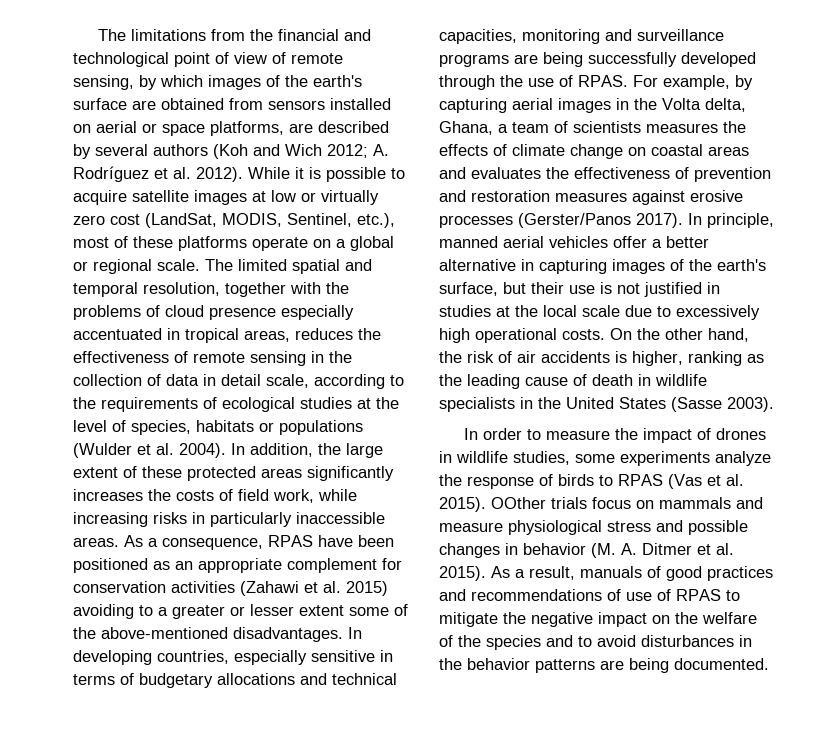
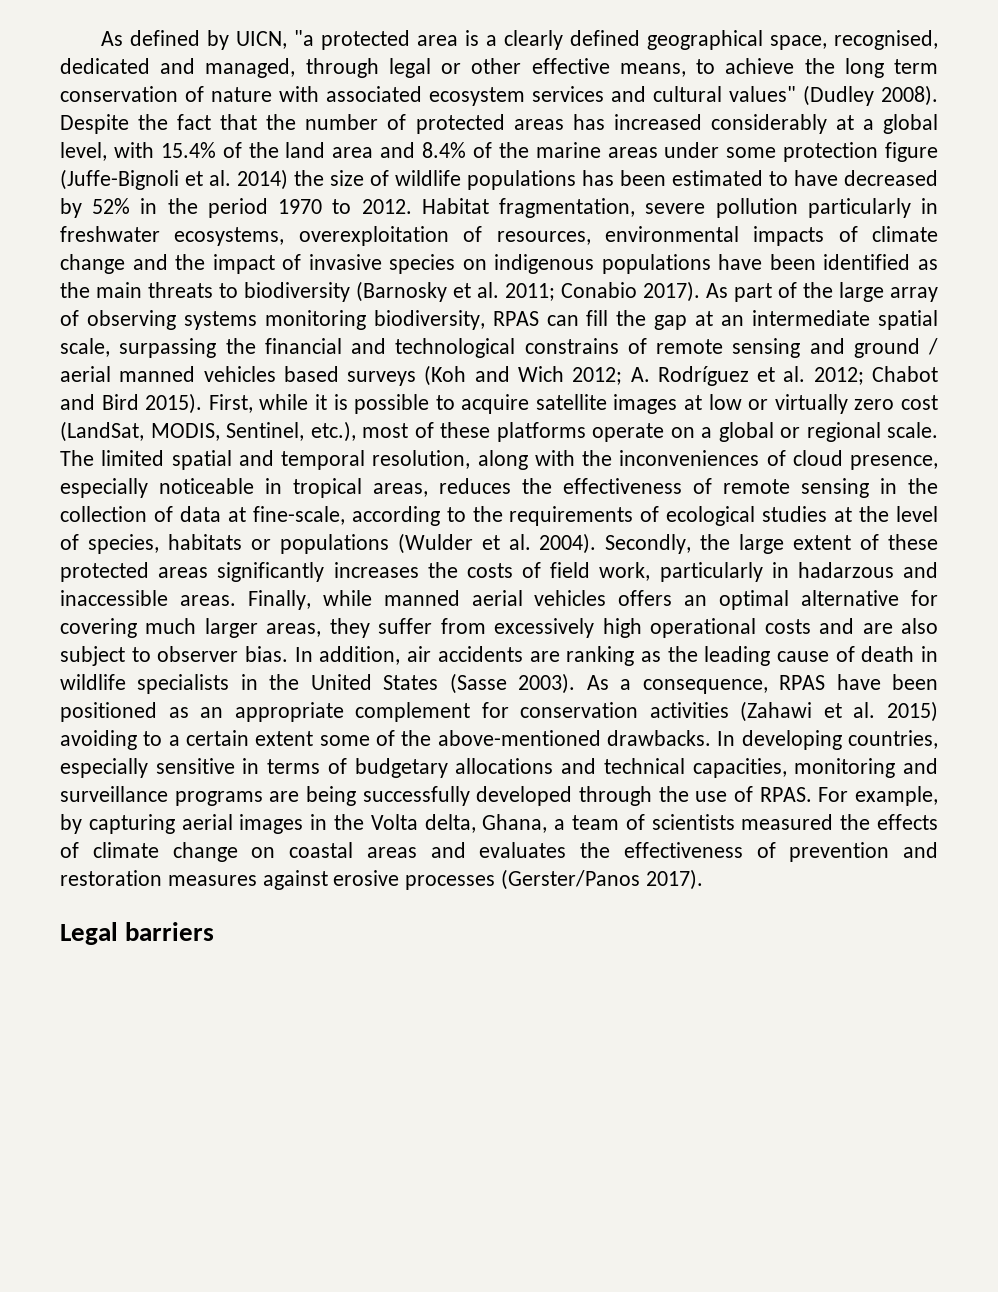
- The limitations from the financial and technological point of view of remote sensing, by which images of the earth's surface are obtained from sensors installed on aerial or space platforms, are described by several authors (Koh and Wich 2012; A. Rodríguez et al. 2012). While it is possible to acquire satellite images at low or virtually zero cost (LandSat, MODIS, Sentinel, etc.), most of these platforms operate on a global or regional scale.
+ As defined by UICN, "a protected area is a clearly defined geographical space, recognised, dedicated and managed, through legal or other effective means, to achieve the long term conservation of nature with associated ecosystem services and cultural values" (Dudley 2008). Despite the fact that the number of protected areas has increased considerably at a global level, with 15.4% of the land area and 8.4% of the marine areas under some protection figure (Juffe-Bignoli et al. 2014) the size of wildlife populations has been estimated to have decreased by 52% in the period 1970 to 2012. Habitat fragmentation, severe pollution particularly in freshwater ecosystems, overexploitation of resources, environmental impacts of climate change and the impact of invasive species on indigenous populations have been identified as the main threats to biodiversity (Barnosky et al. 2011; Conabio 2017). As part of the large array of observing systems monitoring biodiversity, RPAS can fill the gap at an intermediate spatial scale, surpassing the financial and technological constrains of remote sensing and ground / aerial manned vehicles based surveys (Koh and Wich 2012; A. Rodríguez et al. 2012; Chabot and Bird 2015). First, while it is possible to acquire satellite images at low or virtually zero cost (LandSat, MODIS, Sentinel, etc.), most of these platforms operate on a global or regional scale.
- The limited spatial and temporal resolution, together with the problems of cloud presence especially accentuated in tropical areas, reduces the effectiveness of remote sensing in the collection of data in detail scale, according to the requirements of ecological studies at the level of species, habitats or populations (Wulder et al. 2004).
+ The limited spatial and temporal resolution, along with the inconveniences of cloud presence, especially noticeable in tropical areas, reduces the effectiveness of remote sensing in the collection of data at fine-scale, according to the requirements of ecological studies at the level of species, habitats or populations (Wulder et al. 2004).
- In addition, the large extent of these protected areas significantly increases the costs of field work, while increasing risks in particularly inaccessible areas.
+ Secondly, the large extent of these protected areas significantly increases the costs of field work, particularly in hadarzous and inaccessible areas. Finally, while manned aerial vehicles offers an optimal alternative for covering much larger areas, they suffer from excessively high operational costs and are also subject to observer bias. In addition, air accidents are ranking as the leading cause of death in wildlife specialists in the United States (Sasse 2003).
- As a consequence, RPAS have been positioned as an appropriate complement for conservation activities (Zahawi et al. 2015) avoiding to a greater or lesser extent some of the above-mentioned disadvantages.
+ As a consequence, RPAS have been positioned as an appropriate complement for conservation activities (Zahawi et al. 2015) avoiding to a certain extent some of the above-mentioned drawbacks.
- For example, by capturing aerial images in the Volta delta, Ghana, a team of scientists measures the effects of climate change on coastal areas and evaluates the effectiveness of prevention and restoration measures against erosive processes (Gerster/Panos 2017). In principle, manned aerial vehicles offer a better alternative in capturing images of the earth's surface, but their use is not justified in studies at the local scale due to excessively high operational costs. On the other hand, the risk of air accidents is higher, ranking as the leading cause of death in wildlife specialists in the United States (Sasse 2003).
- In order to measure the impact of drones in wildlife studies, some experiments analyze the response of birds to RPAS (Vas et al. 2015). OOther trials focus on mammals and measure physiological stress and possible changes in behavior (M. A. Ditmer et al. 2015). As a result, manuals of good practices and recommendations of use of RPAS to mitigate the negative impact on the welfare of the species and to avoid disturbances in the behavior patterns are being documented.
+ For example, by capturing aerial images in the Volta delta, Ghana, a team of scientists measured the effects of climate change on coastal areas and evaluates the effectiveness of prevention and restoration measures against erosive processes (Gerster/Panos 2017).
+ Legal barriers

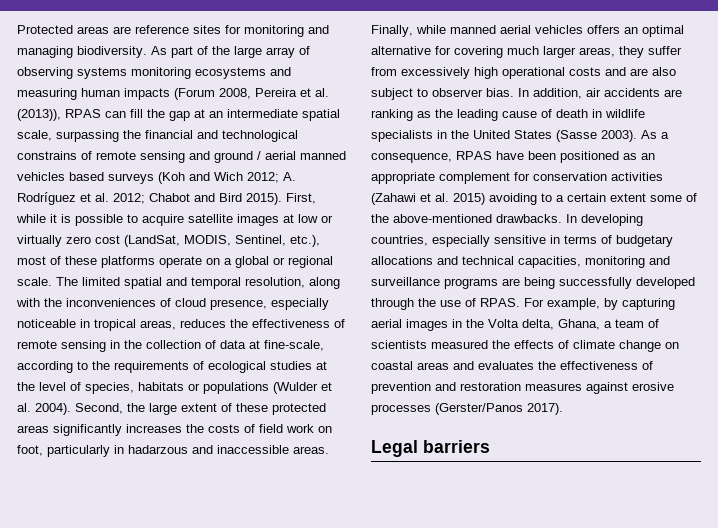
- As defined by UICN, "a protected area is a clearly defined geographical space, recognised, dedicated and managed, through legal or other effective means, to achieve the long term conservation of nature with associated ecosystem services and cultural values" (Dudley 2008). Despite the fact that the number of protected areas has increased considerably at a global level, with 15.4% of the land area and 8.4% of the marine areas under some protection figure (Juffe-Bignoli et al. 2014) the size of wildlife populations has been estimated to have decreased by 52% in the period 1970 to 2012. Habitat fragmentation, severe pollution particularly in freshwater ecosystems, overexploitation of resources, environmental impacts of climate change and the impact of invasive species on indigenous populations have been identified as the main threats to biodiversity (Barnosky et al. 2011; Conabio 2017).
+ Protected areas are reference sites for monitoring and managing biodiversity.
- As part of the large array of observing systems monitoring biodiversity, RPAS can fill the gap at an intermediate spatial scale, surpassing the financial and technological constrains of remote sensing and ground / aerial manned vehicles based surveys (Koh and Wich 2012; A. Rodríguez et al. 2012; Chabot and Bird 2015).
+ As part of the large array of observing systems monitoring ecosystems and measuring human impacts (Forum 2008, Pereira et al. (2013)), RPAS can fill the gap at an intermediate spatial scale, surpassing the financial and technological constrains of remote sensing and ground / aerial manned vehicles based surveys (Koh and Wich 2012; A. Rodríguez et al. 2012; Chabot and Bird 2015).
- Secondly, the large extent of these protected areas significantly increases the costs of field work, particularly in hadarzous and inaccessible areas.
+ Second, the large extent of these protected areas significantly increases the costs of field work on foot, particularly in hadarzous and inaccessible areas.

